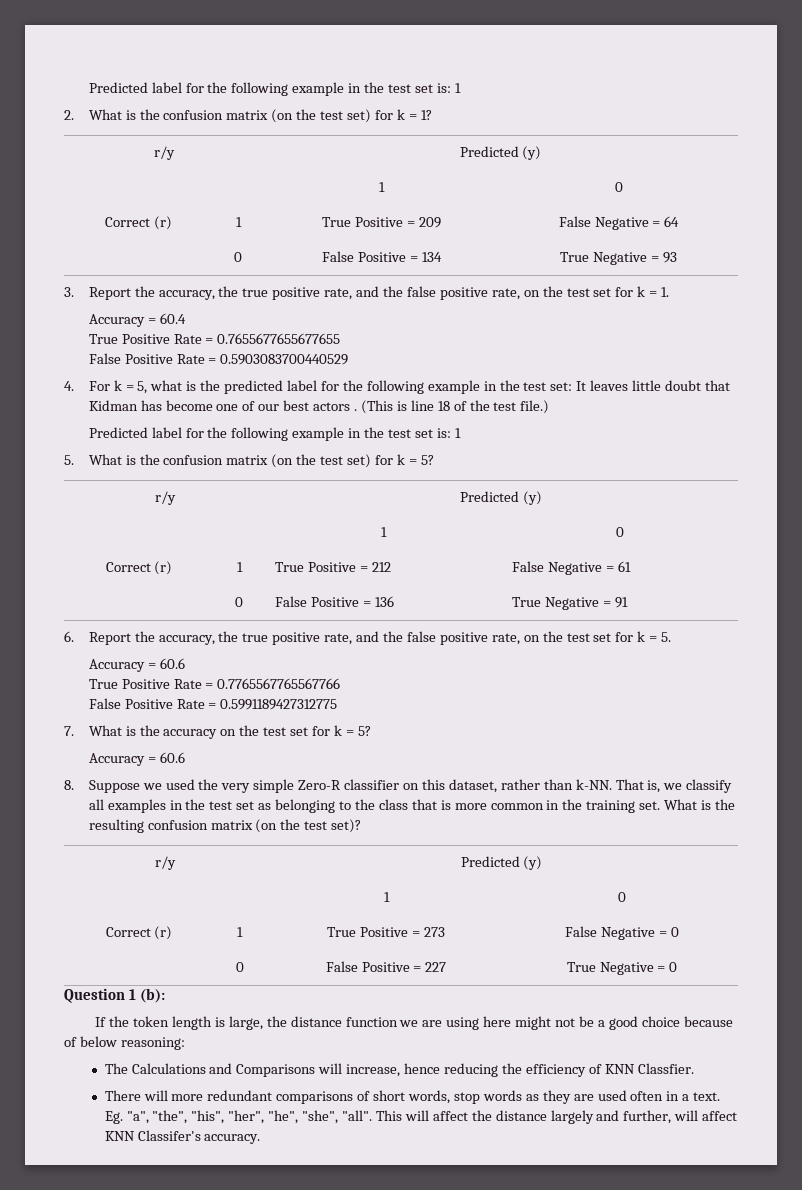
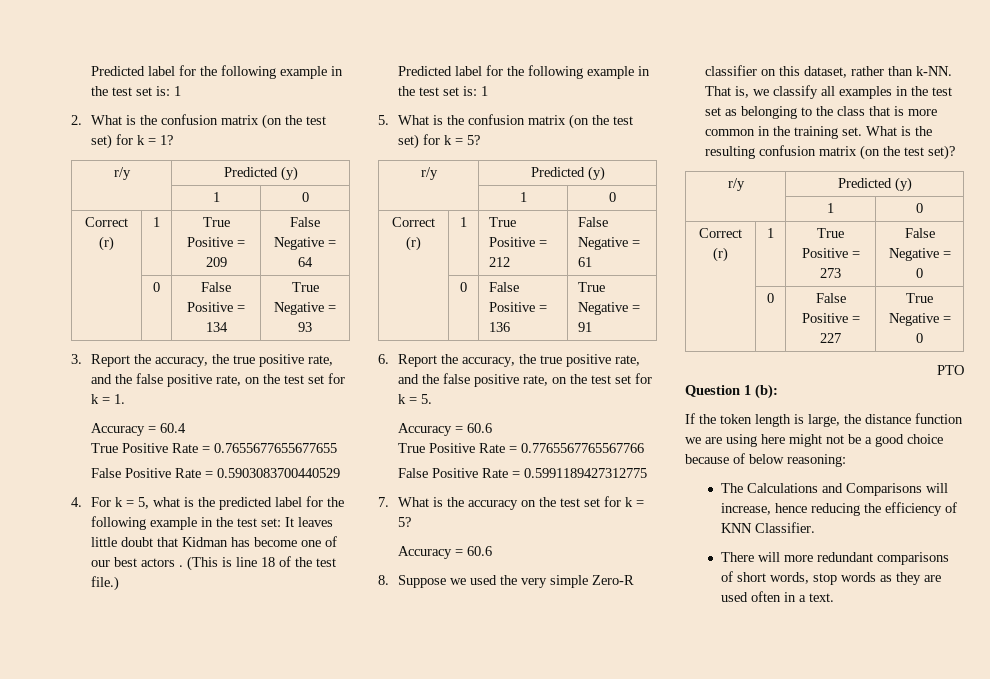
+ PTO
- The Calculations and Comparisons will increase, hence reducing the efficiency of KNN Classfier.
+ The Calculations and Comparisons will increase, hence reducing the efficiency of KNN Classifier.
- Eg. "a", "the", "his", "her", "he", "she", "all". This will affect the distance largely and further, will affect KNN Classifer's accuracy.

